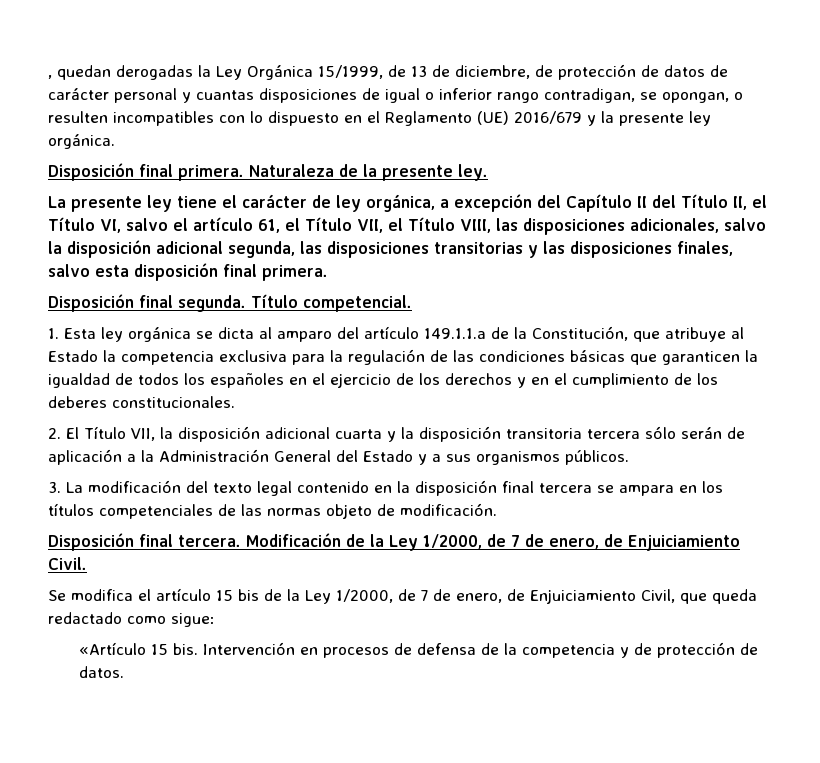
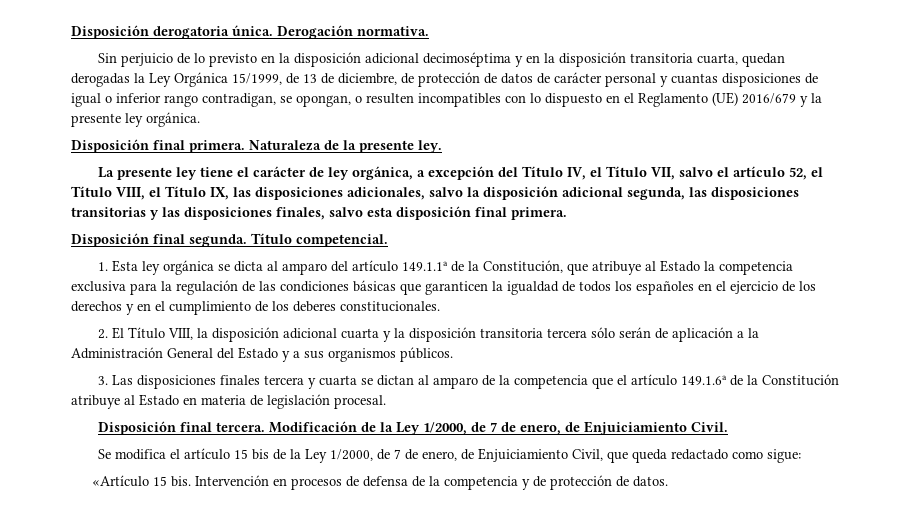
- , quedan derogadas la Ley Orgánica 15/1999, de 13 de diciembre, de protección de datos de carácter personal y cuantas disposiciones de igual o inferior rango contradigan, se opongan, o resulten incompatibles con lo dispuesto en el Reglamento (UE) 2016/679 y la presente ley orgánica.
+ Disposición derogatoria única. Derogación normativa.
+ Sin perjuicio de lo previsto en la disposición adicional decimoséptima y en la disposición transitoria cuarta, quedan derogadas la Ley Orgánica 15/1999, de 13 de diciembre, de protección de datos de carácter personal y cuantas disposiciones de igual o inferior rango contradigan, se opongan, o resulten incompatibles con lo dispuesto en el Reglamento (UE) 2016/679 y la presente ley orgánica.
- La presente ley tiene el carácter de ley orgánica, a excepción del Capítulo II del Título II, el Título VI, salvo el artículo 61, el Título VII, el Título VIII, las disposiciones adicionales, salvo la disposición adicional segunda, las disposiciones transitorias y las disposiciones finales, salvo esta disposición final primera.
+ La presente ley tiene el carácter de ley orgánica, a excepción del Título IV, el Título VII, salvo el artículo 52, el Título VIII, el Título IX, las disposiciones adicionales, salvo la disposición adicional segunda, las disposiciones transitorias y las disposiciones finales, salvo esta disposición final primera.
- 1. Esta ley orgánica se dicta al amparo del artículo 149.1.1.a de la Constitución, que atribuye al Estado la competencia exclusiva para la regulación de las condiciones básicas que garanticen la igualdad de todos los españoles en el ejercicio de los derechos y en el cumplimiento de los deberes constitucionales.
+ 1. Esta ley orgánica se dicta al amparo del artículo 149.1.1ª de la Constitución, que atribuye al Estado la competencia exclusiva para la regulación de las condiciones básicas que garanticen la igualdad de todos los españoles en el ejercicio de los derechos y en el cumplimiento de los deberes constitucionales.
- 2. El Título VII, la disposición adicional cuarta y la disposición transitoria tercera sólo serán de aplicación a la Administración General del Estado y a sus organismos públicos.
+ 2. El Título VIII, la disposición adicional cuarta y la disposición transitoria tercera sólo serán de aplicación a la Administración General del Estado y a sus organismos públicos.
- 3. La modificación del texto legal contenido en la disposición final tercera se ampara en los títulos competenciales de las normas objeto de modificación.
+ 3. Las disposiciones finales tercera y cuarta se dictan al amparo de la competencia que el artículo 149.1.6ª de la Constitución atribuye al Estado en materia de legislación procesal.

